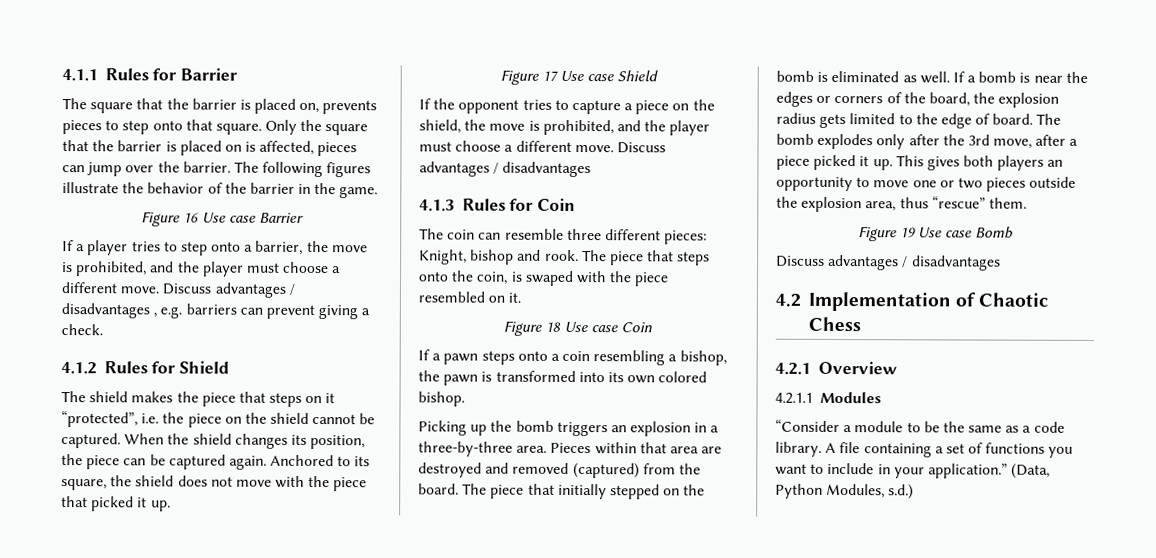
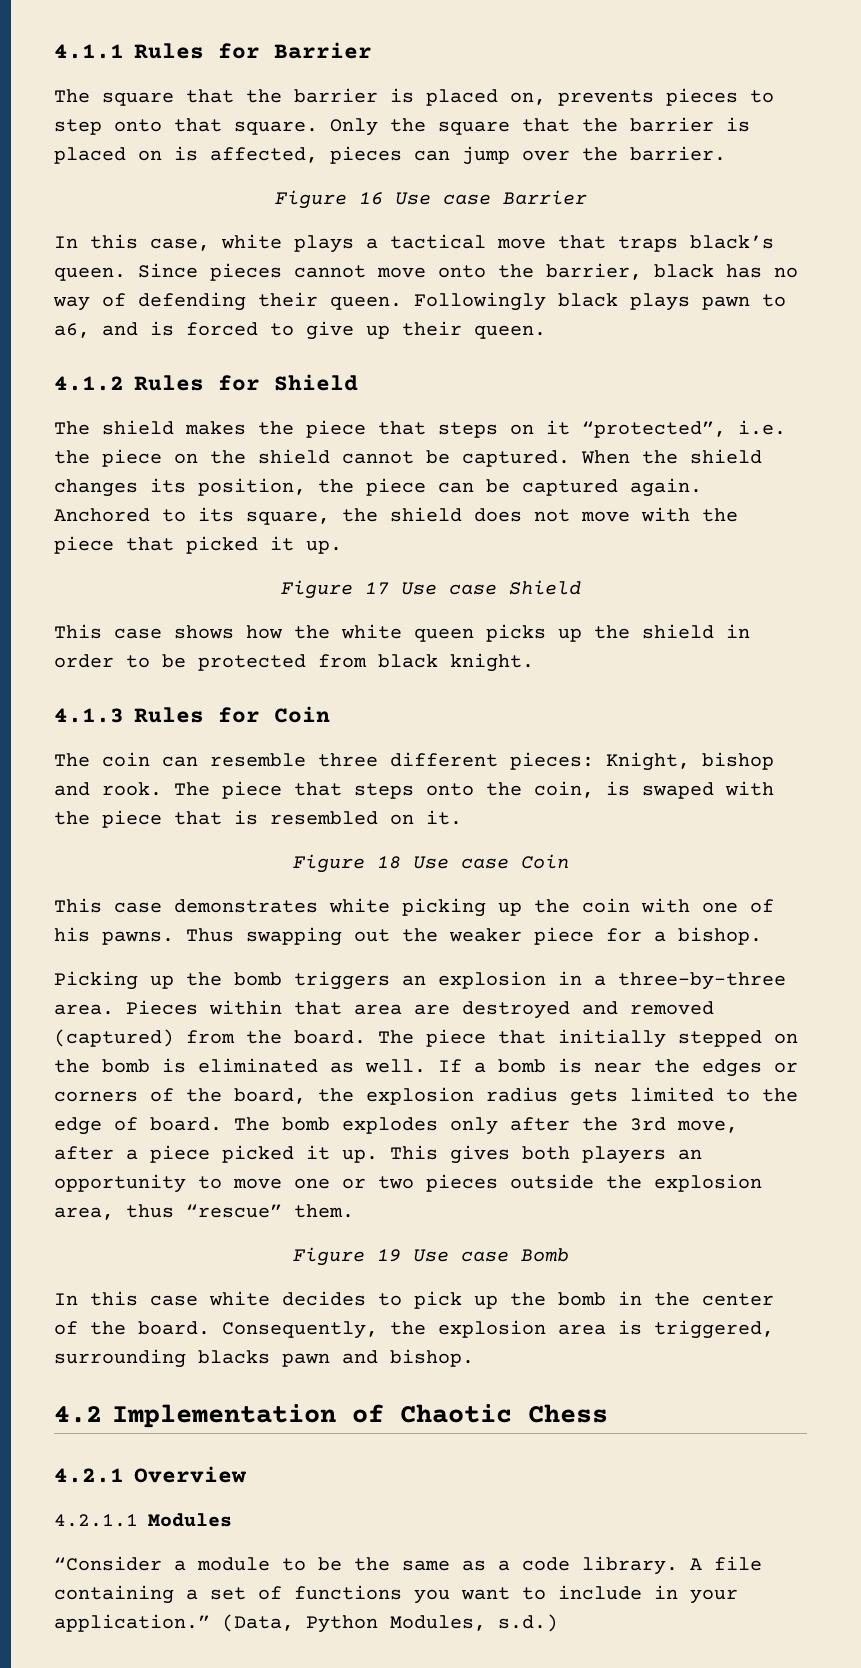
- The following figures illustrate the behavior of the barrier in the game.
- If a player tries to step onto a barrier, the move is prohibited, and the player must choose a different move. Discuss advantages / disadvantages , e.g. barriers can prevent giving a check.
+ In this case, white plays a tactical move that traps black’s queen. Since pieces cannot move onto the barrier, black has no way of defending their queen. Followingly black plays pawn to a6, and is forced to give up their queen.
- If the opponent tries to capture a piece on the shield, the move is prohibited, and the player must choose a different move. Discuss advantages / disadvantages
+ This case shows how the white queen picks up the shield in order to be protected from black knight.
- The piece that steps onto the coin, is swaped with the piece resembled on it.
+ The piece that steps onto the coin, is swaped with the piece that is resembled on it.
- If a pawn steps onto a coin resembling a bishop, the pawn is transformed into its own colored bishop.
+ This case demonstrates white picking up the coin with one of his pawns. Thus swapping out the weaker piece for a bishop.
  Figure 19 Use case Bomb
- Discuss advantages / disadvantages
+ In this case white decides to pick up the bomb in the center of the board. Consequently, the explosion area is triggered, surrounding blacks pawn and bishop.

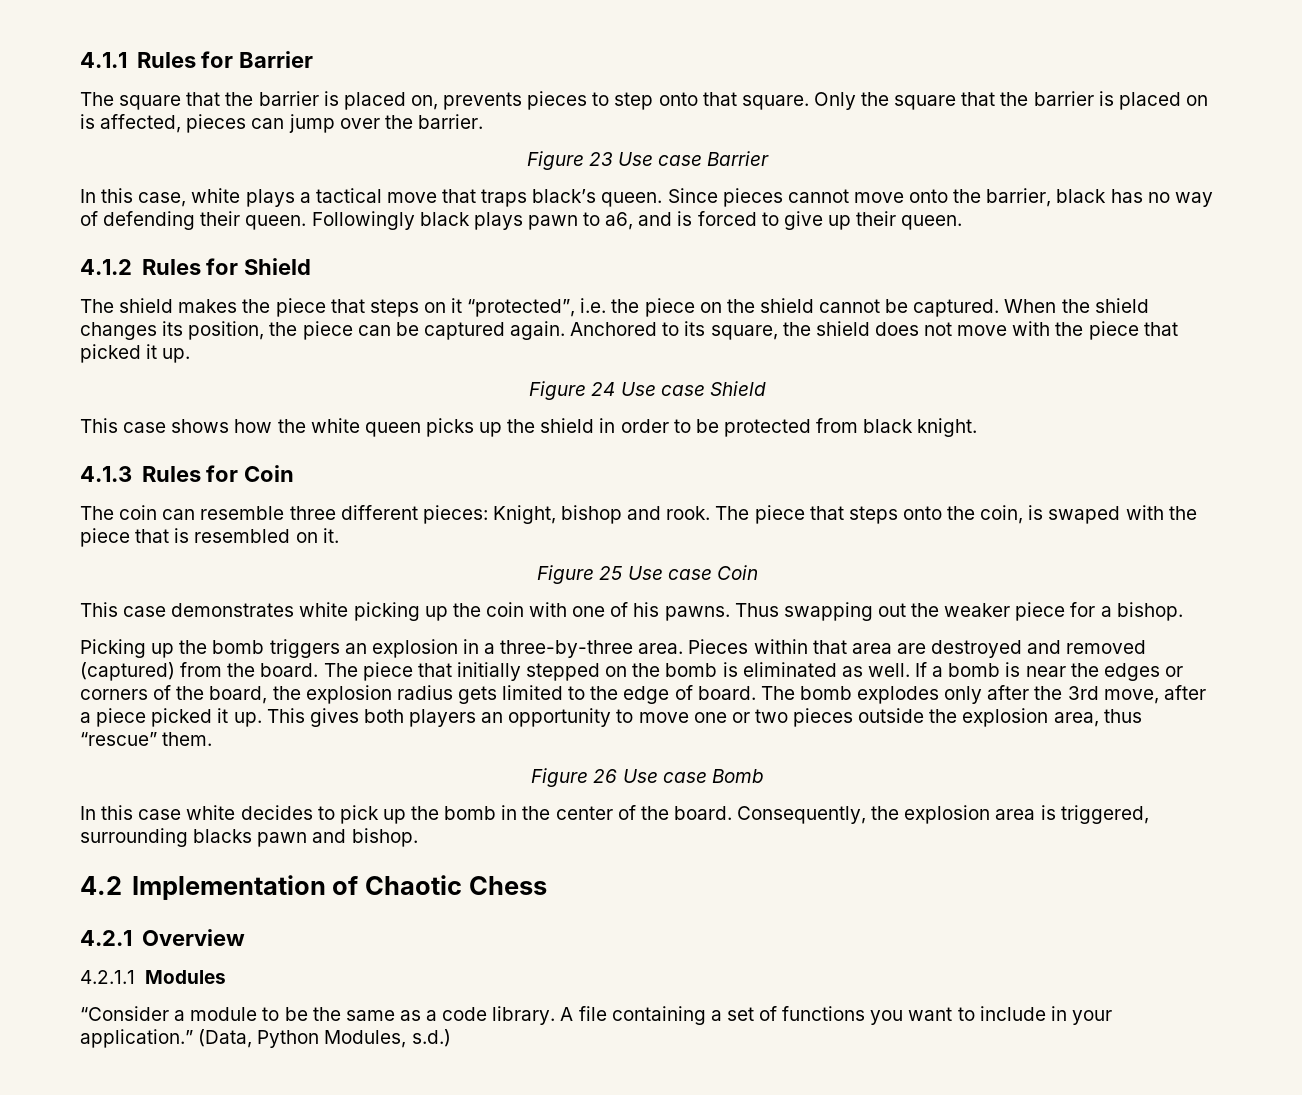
- Figure 16 Use case Barrier
+ Figure 23 Use case Barrier
- Figure 17 Use case Shield
+ Figure 24 Use case Shield
- Figure 18 Use case Coin
+ Figure 25 Use case Coin
- Figure 19 Use case Bomb
+ Figure 26 Use case Bomb

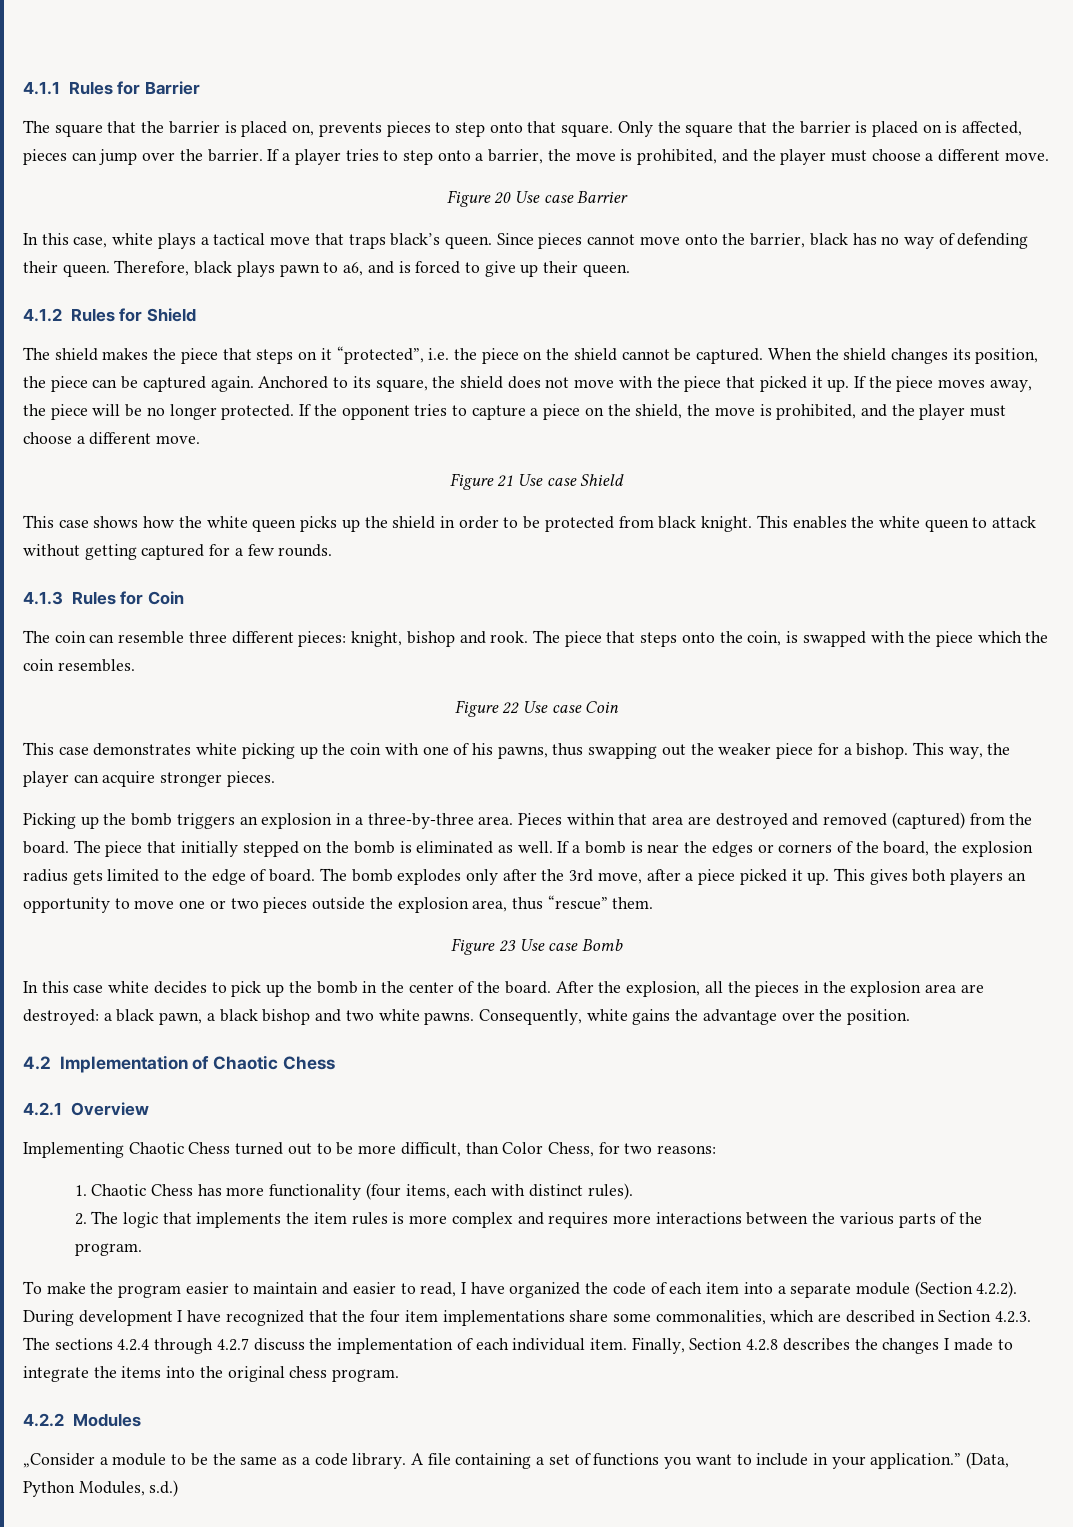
- Only the square that the barrier is placed on is affected, pieces can jump over the barrier.
- Figure 23 Use case Barrier
+ Only the square that the barrier is placed on is affected, pieces can jump over the barrier. If a player tries to step onto a barrier, the move is prohibited, and the player must choose a different move.
+ Figure 20 Use case Barrier
- Followingly black plays pawn to a6, and is forced to give up their queen.
+ Therefore, black plays pawn to a6, and is forced to give up their queen.
- Anchored to its square, the shield does not move with the piece that picked it up.
- Figure 24 Use case Shield
+ Anchored to its square, the shield does not move with the piece that picked it up. If the piece moves away, the piece will be no longer protected. If the opponent tries to capture a piece on the shield, the move is prohibited, and the player must choose a different move.
+ Figure 21 Use case Shield
+ This enables the white queen to attack without getting captured for a few rounds.
- The coin can resemble three different pieces: Knight, bishop and rook.
+ The coin can resemble three different pieces: knight, bishop and rook.
- The piece that steps onto the coin, is swaped with the piece that is resembled on it.
- Figure 25 Use case Coin
+ The piece that steps onto the coin, is swapped with the piece which the coin resembles.
+ Figure 22 Use case Coin
- This case demonstrates white picking up the coin with one of his pawns. Thus swapping out the weaker piece for a bishop.
+ This case demonstrates white picking up the coin with one of his pawns, thus swapping out the weaker piece for a bishop. This way, the player can acquire stronger pieces.
- Figure 26 Use case Bomb
+ Figure 23 Use case Bomb
- Consequently, the explosion area is triggered, surrounding blacks pawn and bishop.
+ After the explosion, all the pieces in the explosion area are destroyed: a black pawn, a black bishop and two white pawns. Consequently, white gains the advantage over the position.
- 4.2.1.1 Modules
+ Implementing Chaotic Chess turned out to be more difficult, than Color Chess, for two reasons:
+ 1. Chaotic Chess has more functionality (four items, each with distinct rules).
+ 2. The logic that implements the item rules is more complex and requires more interactions between the various parts of the program.
+ To make the program easier to maintain and easier to read, I have organized the code of each item into a separate module (Section 4.2.2). During development I have recognized that the four item implementations share some commonalities, which are described in Section 4.2.3. The sections 4.2.4 through 4.2.7 discuss the implementation of each individual item. Finally, Section 4.2.8 describes the changes I made to integrate the items into the original chess program.
+ 4.2.2 Modules
- “Consider a module to be the same as a code library.
+ „Consider a module to be the same as a code library.

